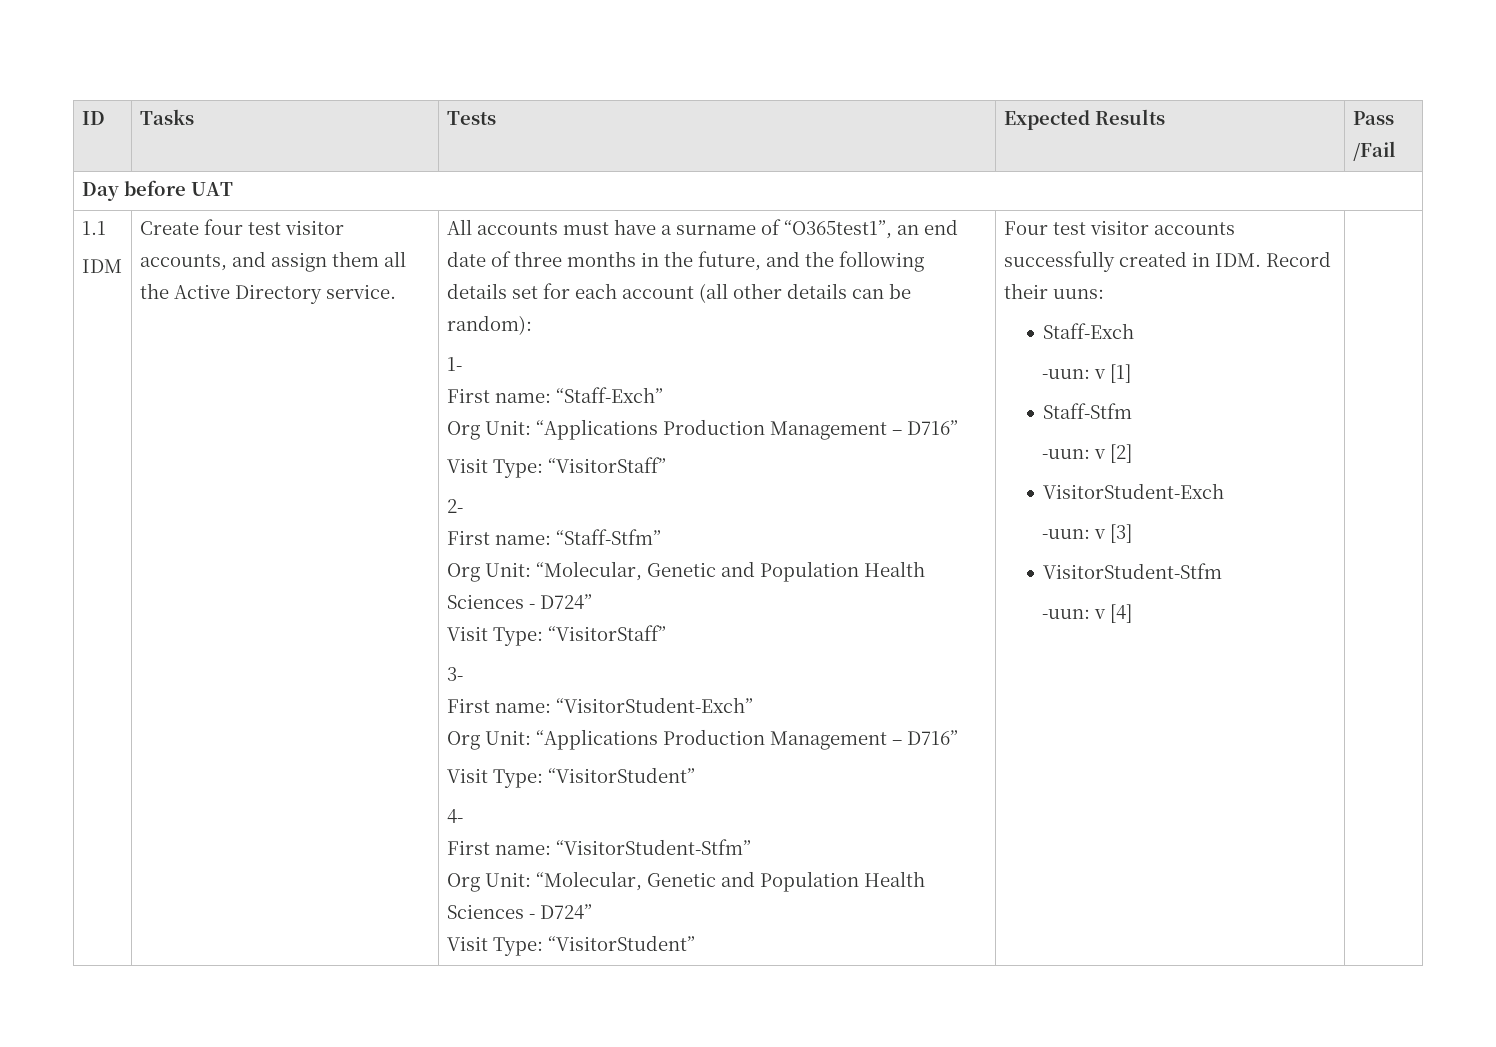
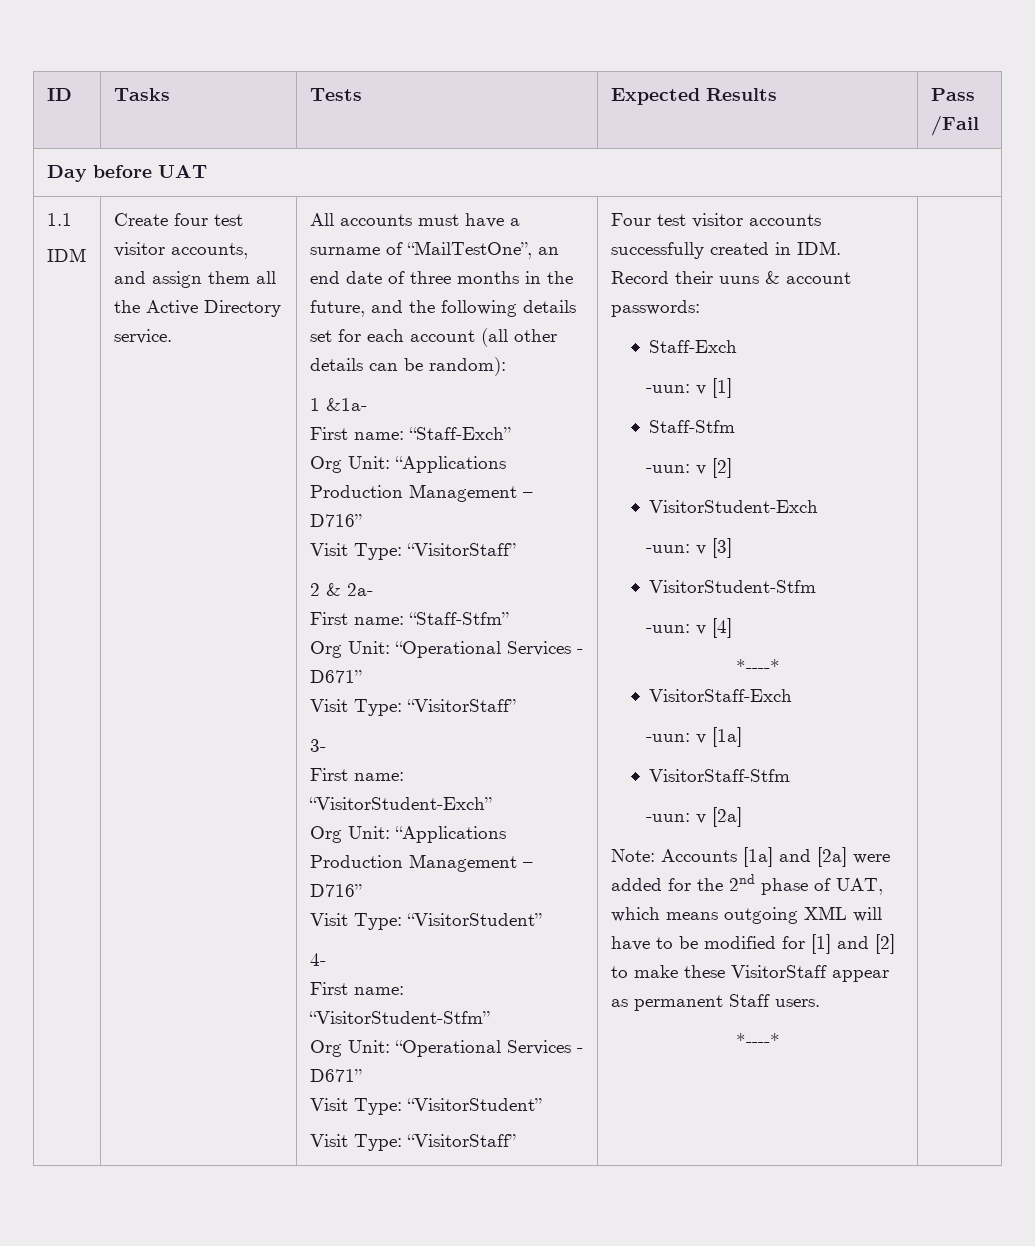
- All accounts must have a surname of “O365test1”, an end date of three months in the future, and the following details set for each account (all other details can be random):
+ All accounts must have a surname of “MailTestOne”, an end date of three months in the future, and the following details set for each account (all other details can be random):
- 1-
+ 1 &1a-
- 2-
+ 2 & 2a-
  First name: “Staff-Stfm”
- Org Unit: “Molecular, Genetic and Population Health Sciences - D724”
+ Org Unit: “Operational Services - D671”
  First name: “VisitorStudent-Stfm”
- Org Unit: “Molecular, Genetic and Population Health Sciences - D724”
+ Org Unit: “Operational Services - D671”
  Visit Type: “VisitorStudent”
+ Visit Type: “VisitorStaff”
- Four test visitor accounts successfully created in IDM. Record their uuns:
+ Four test visitor accounts successfully created in IDM. Record their uuns & account passwords:
  -uun: v [4]
+ *----*
+ VisitorStaff-Exch
+ -uun: v [1a]
+ VisitorStaff-Stfm
+ -uun: v [2a]
+ Note: Accounts [1a] and [2a] were added for the 2nd phase of UAT, which means outgoing XML will have to be modified for [1] and [2] to make these VisitorStaff appear as permanent Staff users.
+ *----*

